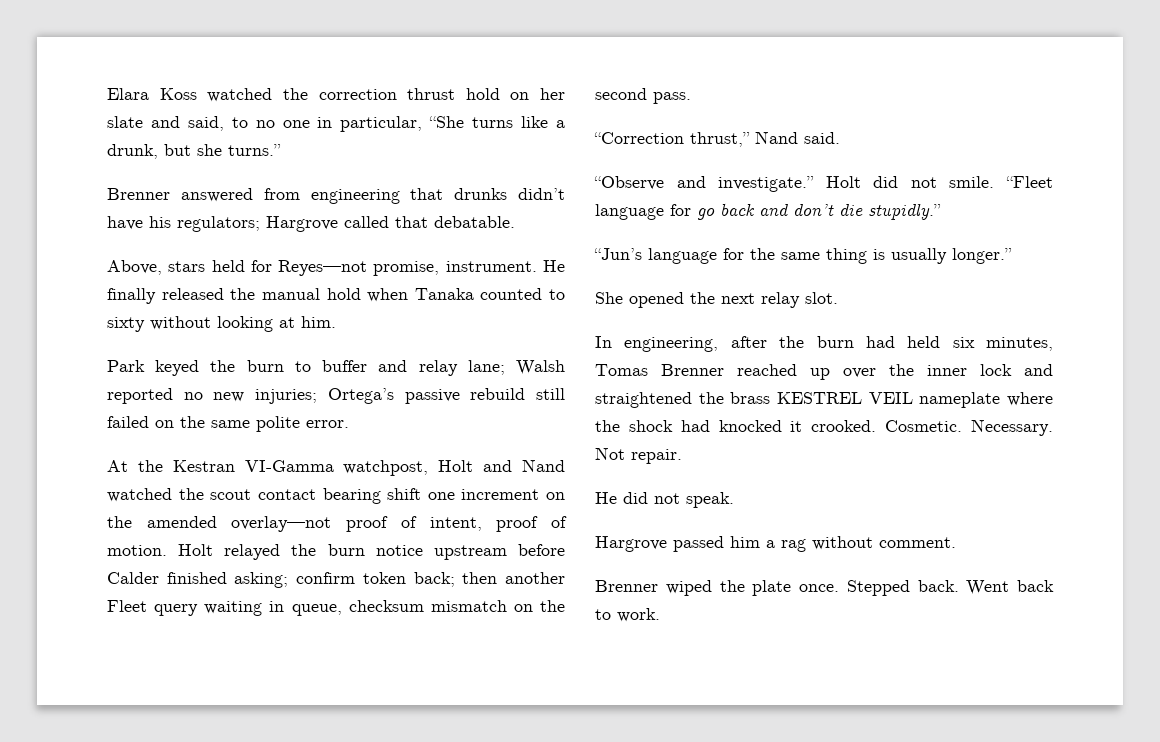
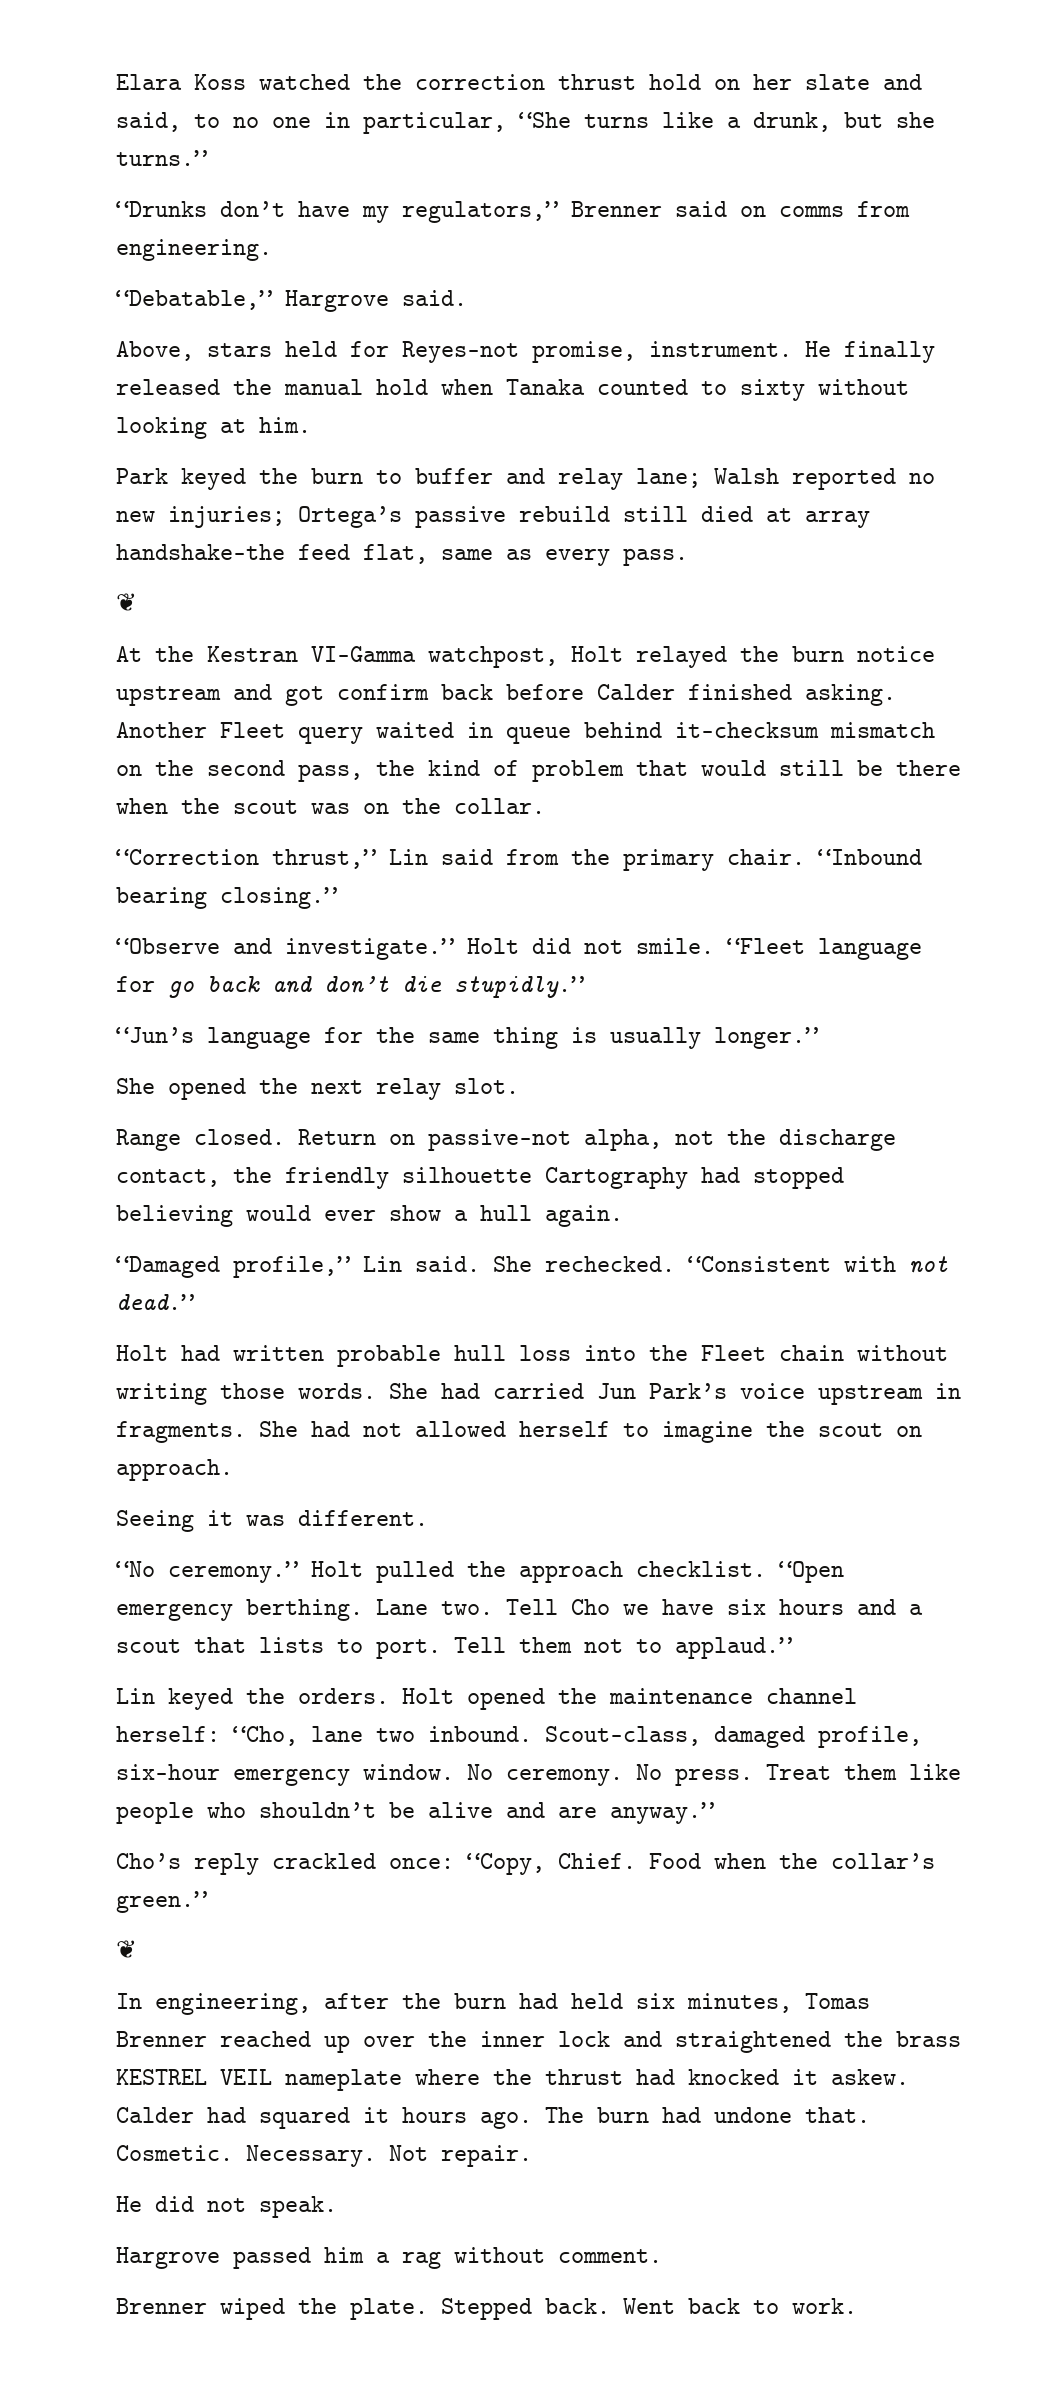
- Brenner answered from engineering that drunks didn’t have his regulators; Hargrove called that debatable.
+ “Drunks don’t have my regulators,” Brenner said on comms from engineering.
+ “Debatable,” Hargrove said.
- Park keyed the burn to buffer and relay lane; Walsh reported no new injuries; Ortega’s passive rebuild still failed on the same polite error.
+ Park keyed the burn to buffer and relay lane; Walsh reported no new injuries; Ortega’s passive rebuild still died at array handshake—the feed flat, same as every pass.
+ ❦
- At the Kestran VI-Gamma watchpost, Holt and Nand watched the scout contact bearing shift one increment on the amended overlay—not proof of intent, proof of motion. Holt relayed the burn notice upstream before Calder finished asking; confirm token back; then another Fleet query waiting in queue, checksum mismatch on the second pass.
- “Correction thrust,” Nand said.
+ At the Kestran VI-Gamma watchpost, Holt relayed the burn notice upstream and got confirm back before Calder finished asking. Another Fleet query waited in queue behind it—checksum mismatch on the second pass, the kind of problem that would still be there when the scout was on the collar.
+ “Correction thrust,” Lin said from the primary chair. “Inbound bearing closing.”
+ Range closed. Return on passive—not alpha, not the discharge contact, the friendly silhouette Cartography had stopped believing would ever show a hull again.
+ “Damaged profile,” Lin said. She rechecked. “Consistent with not dead.”
+ Holt had written probable hull loss into the Fleet chain without writing those words. She had carried Jun Park’s voice upstream in fragments. She had not allowed herself to imagine the scout on approach.
+ Seeing it was different.
+ “No ceremony.” Holt pulled the approach checklist. “Open emergency berthing. Lane two. Tell Cho we have six hours and a scout that lists to port. Tell them not to applaud.”
+ Lin keyed the orders. Holt opened the maintenance channel herself: “Cho, lane two inbound. Scout-class, damaged profile, six-hour emergency window. No ceremony. No press. Treat them like people who shouldn’t be alive and are anyway.”
+ Cho’s reply crackled once: “Copy, Chief. Food when the collar’s green.”
+ ❦
- In engineering, after the burn had held six minutes, Tomas Brenner reached up over the inner lock and straightened the brass KESTREL VEIL nameplate where the shock had knocked it crooked.
+ In engineering, after the burn had held six minutes, Tomas Brenner reached up over the inner lock and straightened the brass KESTREL VEIL nameplate where the thrust had knocked it askew. Calder had squared it hours ago. The burn had undone that.
- Brenner wiped the plate once.
+ Brenner wiped the plate.

